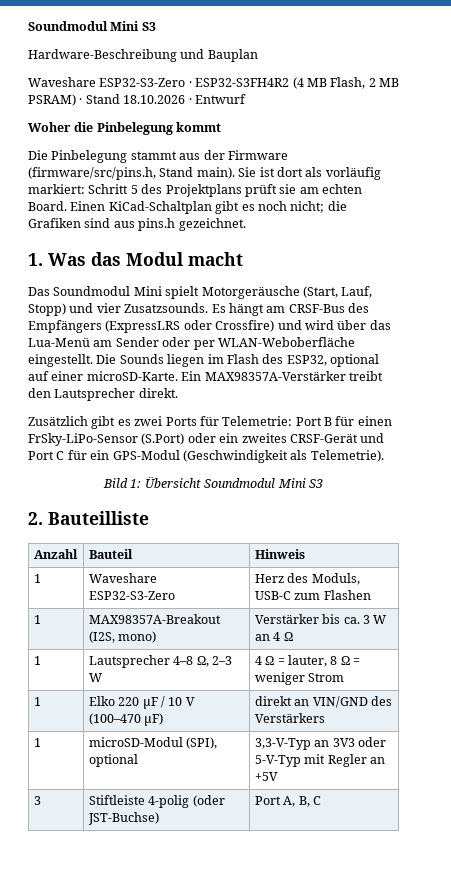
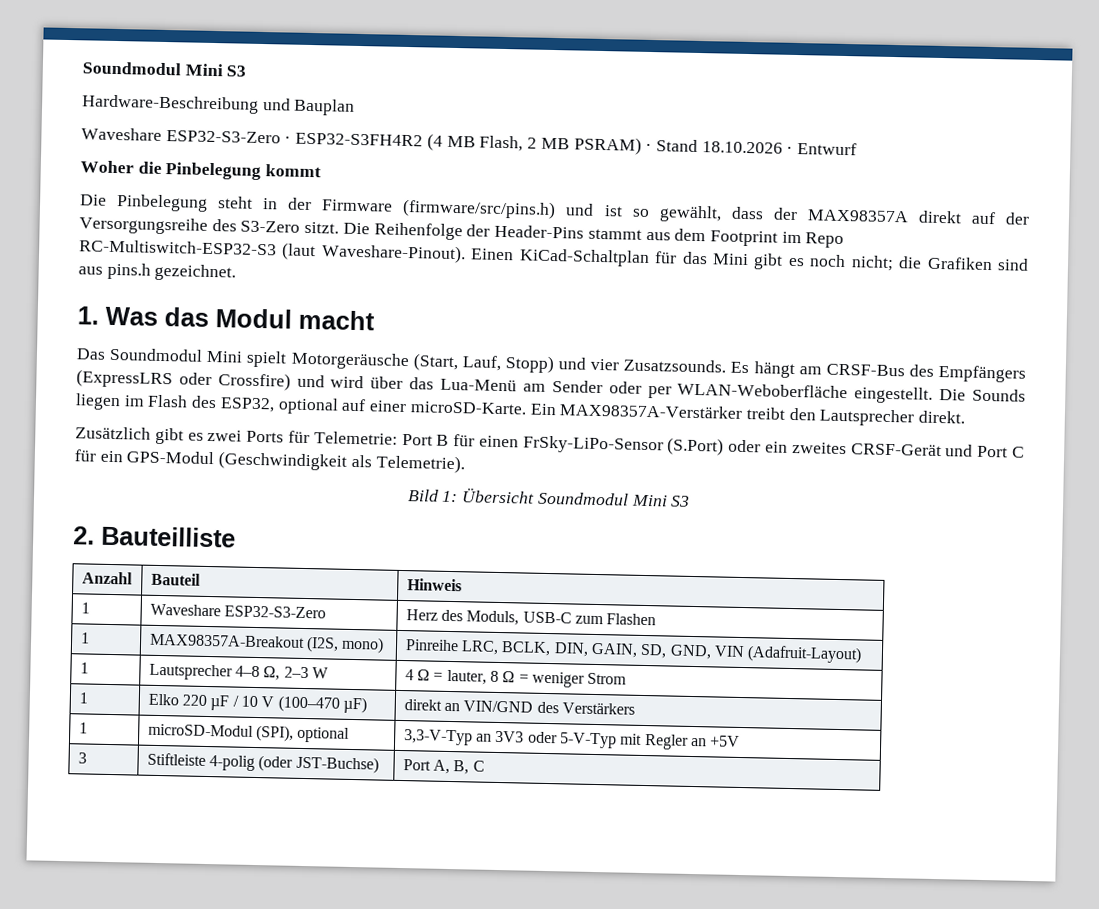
- Die Pinbelegung stammt aus der Firmware (firmware/src/pins.h, Stand main). Sie ist dort als vorläufig markiert: Schritt 5 des Projektplans prüft sie am echten Board. Einen KiCad-Schaltplan gibt es noch nicht; die Grafiken sind aus pins.h gezeichnet.
+ Die Pinbelegung steht in der Firmware (firmware/src/pins.h) und ist so gewählt, dass der MAX98357A direkt auf der Versorgungsreihe des S3-Zero sitzt. Die Reihenfolge der Header-Pins stammt aus dem Footprint im Repo RC-Multiswitch-ESP32-S3 (laut Waveshare-Pinout). Einen KiCad-Schaltplan für das Mini gibt es noch nicht; die Grafiken sind aus pins.h gezeichnet.
- 1 | MAX98357A-Breakout (I2S, mono) | Verstärker bis ca. 3 W an 4 Ω
+ 1 | MAX98357A-Breakout (I2S, mono) | Pinreihe LRC, BCLK, DIN, GAIN, SD, GND, VIN (Adafruit-Layout)

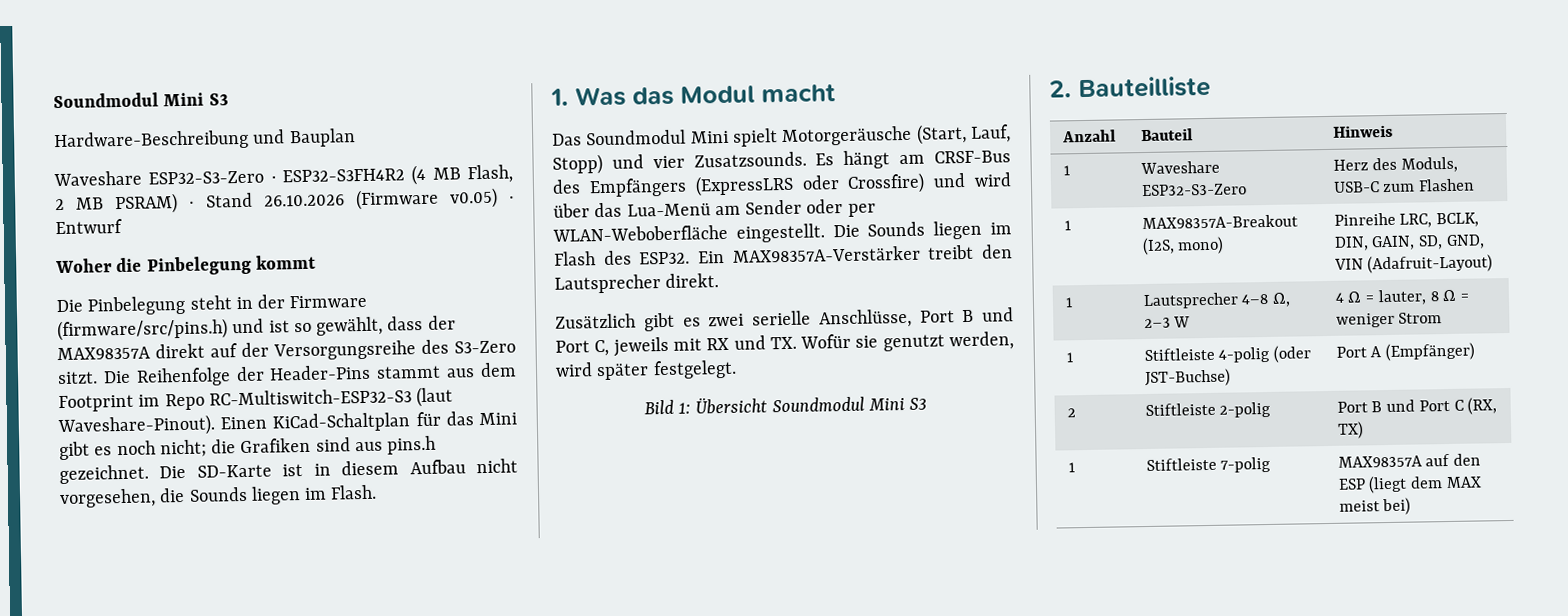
- Waveshare ESP32-S3-Zero · ESP32-S3FH4R2 (4 MB Flash, 2 MB PSRAM) · Stand 18.10.2026 · Entwurf
+ Waveshare ESP32-S3-Zero · ESP32-S3FH4R2 (4 MB Flash, 2 MB PSRAM) · Stand 26.10.2026 (Firmware v0.05) · Entwurf
+ Die SD-Karte ist in diesem Aufbau nicht vorgesehen, die Sounds liegen im Flash.
- Die Sounds liegen im Flash des ESP32, optional auf einer microSD-Karte.
+ Die Sounds liegen im Flash des ESP32.
- Zusätzlich gibt es zwei Ports für Telemetrie: Port B für einen FrSky-LiPo-Sensor (S.Port) oder ein zweites CRSF-Gerät und Port C für ein GPS-Modul (Geschwindigkeit als Telemetrie).
+ Zusätzlich gibt es zwei serielle Anschlüsse, Port B und Port C, jeweils mit RX und TX. Wofür sie genutzt werden, wird später festgelegt.
- 1 | Elko 220 µF / 10 V (100–470 µF) | direkt an VIN/GND des Verstärkers
- 1 | microSD-Modul (SPI), optional | 3,3-V-Typ an 3V3 oder 5-V-Typ mit Regler an +5V
- 3 | Stiftleiste 4-polig (oder JST-Buchse) | Port A, B, C
+ 1 | Stiftleiste 4-polig (oder JST-Buchse) | Port A (Empfänger)
+ 2 | Stiftleiste 2-polig | Port B und Port C (RX, TX)
+ 1 | Stiftleiste 7-polig | MAX98357A auf den ESP (liegt dem MAX meist bei)

